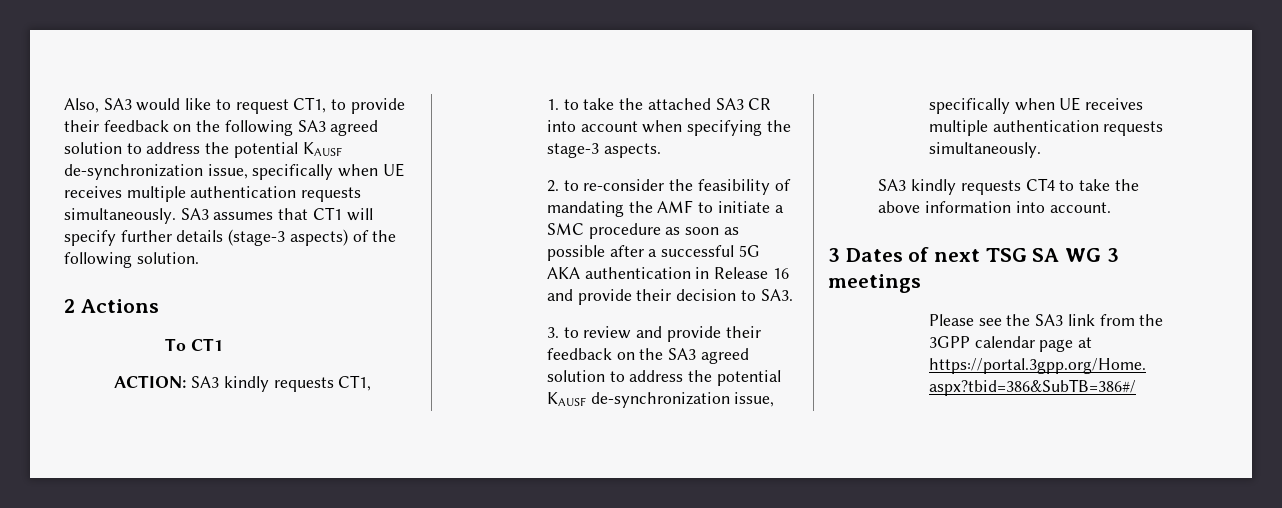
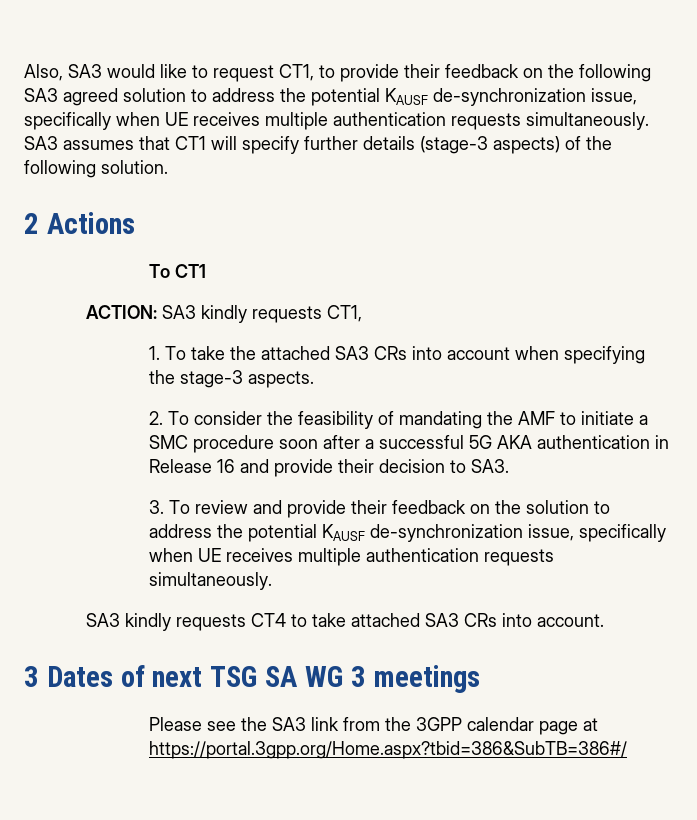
- 1. to take the attached SA3 CR into account when specifying the stage-3 aspects.
+ 1. To take the attached SA3 CRs into account when specifying the stage-3 aspects.
- 2. to re-consider the feasibility of mandating the AMF to initiate a SMC procedure as soon as possible after a successful 5G AKA authentication in Release 16 and provide their decision to SA3.
+ 2. To consider the feasibility of mandating the AMF to initiate a SMC procedure soon after a successful 5G AKA authentication in Release 16 and provide their decision to SA3.
- 3. to review and provide their feedback on the SA3 agreed solution to address the potential KAUSF de-synchronization issue, specifically when UE receives multiple authentication requests simultaneously.
+ 3. To review and provide their feedback on the solution to address the potential KAUSF de-synchronization issue, specifically when UE receives multiple authentication requests simultaneously.
- SA3 kindly requests CT4 to take the above information into account.
+ SA3 kindly requests CT4 to take attached SA3 CRs into account.

